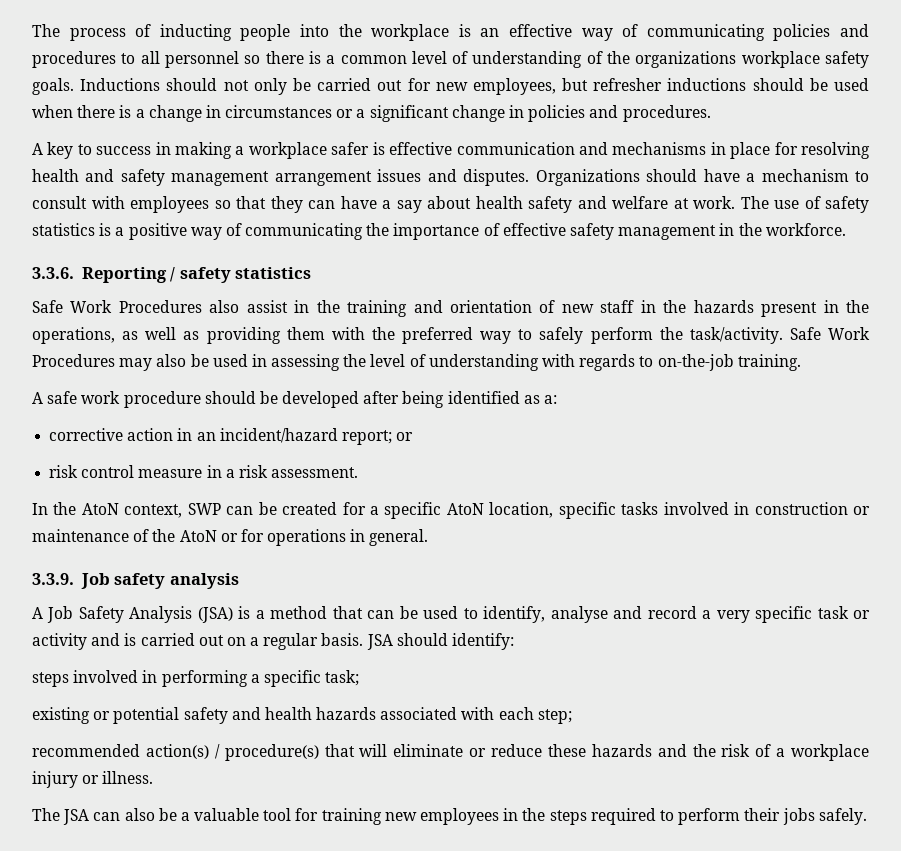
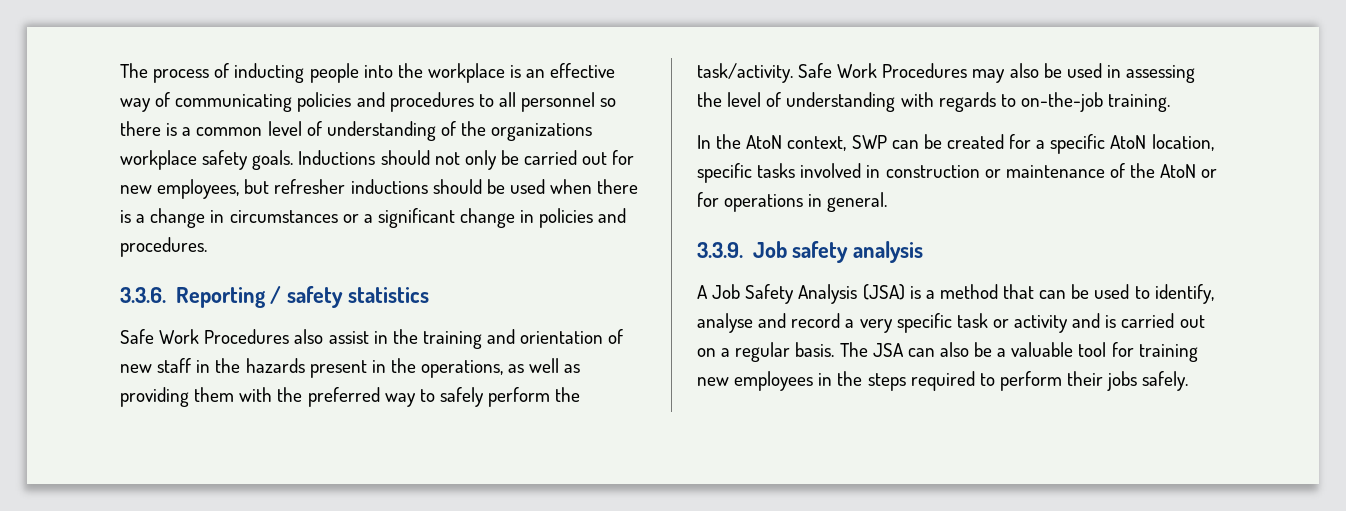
- A key to success in making a workplace safer is effective communication and mechanisms in place for resolving health and safety management arrangement issues and disputes. Organizations should have a mechanism to consult with employees so that they can have a say about health safety and welfare at work. The use of safety statistics is a positive way of communicating the importance of effective safety management in the workforce.
- A safe work procedure should be developed after being identified as a:
- corrective action in an incident/hazard report; or
- risk control measure in a risk assessment.
- A Job Safety Analysis (JSA) is a method that can be used to identify, analyse and record a very specific task or activity and is carried out on a regular basis. JSA should identify:
- steps involved in performing a specific task;
- existing or potential safety and health hazards associated with each step;
- recommended action(s) / procedure(s) that will eliminate or reduce these hazards and the risk of a workplace injury or illness.
- The JSA can also be a valuable tool for training new employees in the steps required to perform their jobs safely.
+ A Job Safety Analysis (JSA) is a method that can be used to identify, analyse and record a very specific task or activity and is carried out on a regular basis. The JSA can also be a valuable tool for training new employees in the steps required to perform their jobs safely.

